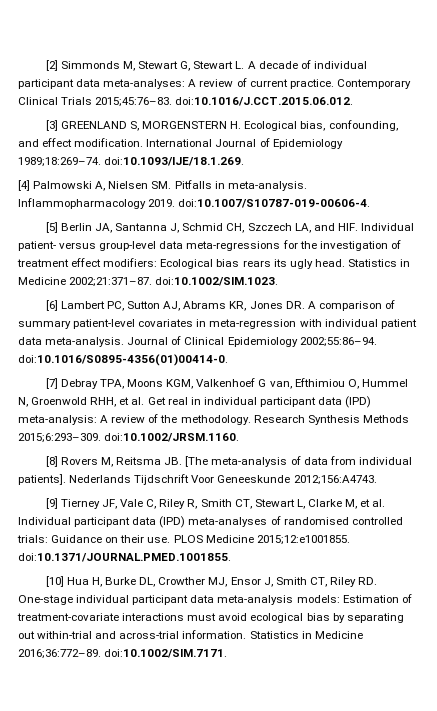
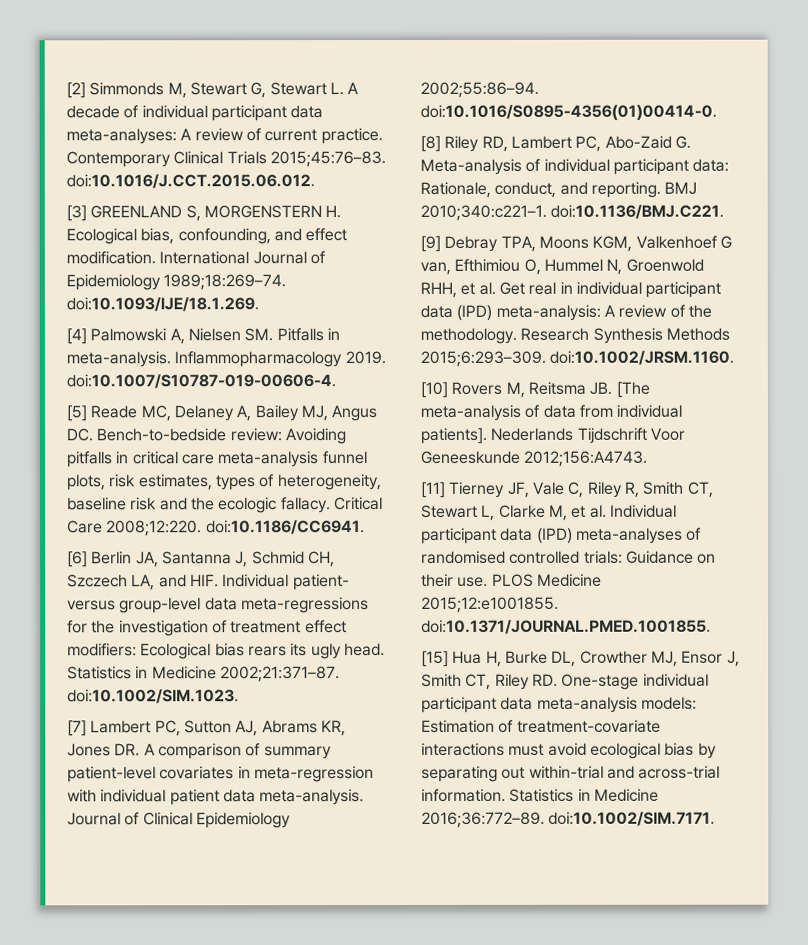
- [5] Berlin JA, Santanna J, Schmid CH, Szczech LA, and HIF. Individual patient- versus group-level data meta-regressions for the investigation of treatment effect modifiers: Ecological bias rears its ugly head.
+ [5] Reade MC, Delaney A, Bailey MJ, Angus DC. Bench-to-bedside review: Avoiding pitfalls in critical care meta-analysis funnel plots, risk estimates, types of heterogeneity, baseline risk and the ecologic fallacy. Critical Care 2008;12:220. doi:10.1186/CC6941.
+ [6] Berlin JA, Santanna J, Schmid CH, Szczech LA, and HIF. Individual patient- versus group-level data meta-regressions for the investigation of treatment effect modifiers: Ecological bias rears its ugly head.
- [6] Lambert PC, Sutton AJ, Abrams KR, Jones DR. A comparison of summary patient-level covariates in meta-regression with individual patient data meta-analysis.
+ [7] Lambert PC, Sutton AJ, Abrams KR, Jones DR. A comparison of summary patient-level covariates in meta-regression with individual patient data meta-analysis.
- [7] Debray TPA, Moons KGM, Valkenhoef G van, Efthimiou O, Hummel N, Groenwold RHH, et al. Get real in individual participant data (IPD) meta-analysis: A review of the methodology.
+ [8] Riley RD, Lambert PC, Abo-Zaid G. Meta-analysis of individual participant data: Rationale, conduct, and reporting. BMJ 2010;340:c221–1. doi:10.1136/BMJ.C221.
+ [9] Debray TPA, Moons KGM, Valkenhoef G van, Efthimiou O, Hummel N, Groenwold RHH, et al. Get real in individual participant data (IPD) meta-analysis: A review of the methodology.
- [8] Rovers M, Reitsma JB. [The meta-analysis of data from individual patients].
+ [10] Rovers M, Reitsma JB. [The meta-analysis of data from individual patients].
- [9] Tierney JF, Vale C, Riley R, Smith CT, Stewart L, Clarke M, et al. Individual participant data (IPD) meta-analyses of randomised controlled trials: Guidance on their use.
+ [11] Tierney JF, Vale C, Riley R, Smith CT, Stewart L, Clarke M, et al. Individual participant data (IPD) meta-analyses of randomised controlled trials: Guidance on their use.
- [10] Hua H, Burke DL, Crowther MJ, Ensor J, Smith CT, Riley RD. One-stage individual participant data meta-analysis models: Estimation of treatment-covariate interactions must avoid ecological bias by separating out within-trial and across-trial information.
+ [15] Hua H, Burke DL, Crowther MJ, Ensor J, Smith CT, Riley RD. One-stage individual participant data meta-analysis models: Estimation of treatment-covariate interactions must avoid ecological bias by separating out within-trial and across-trial information.

